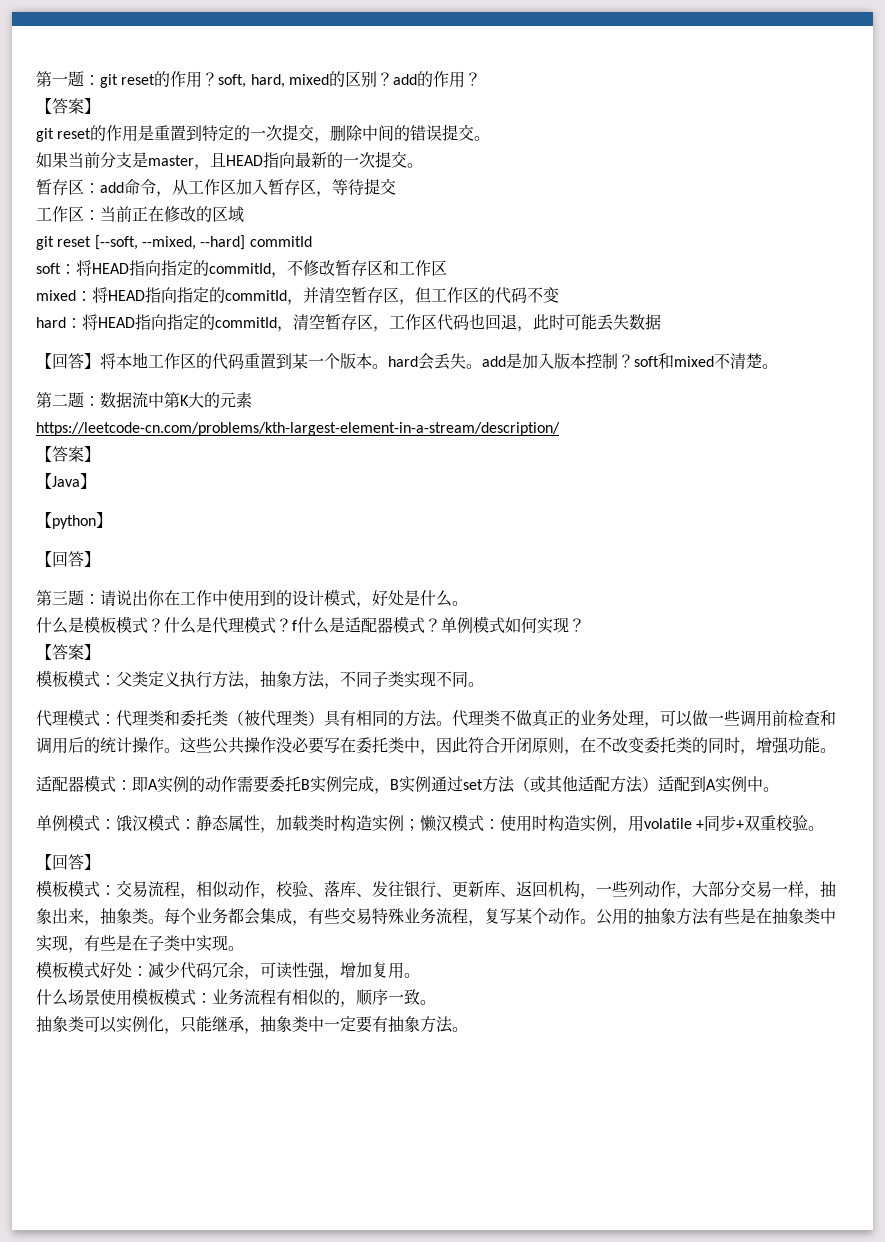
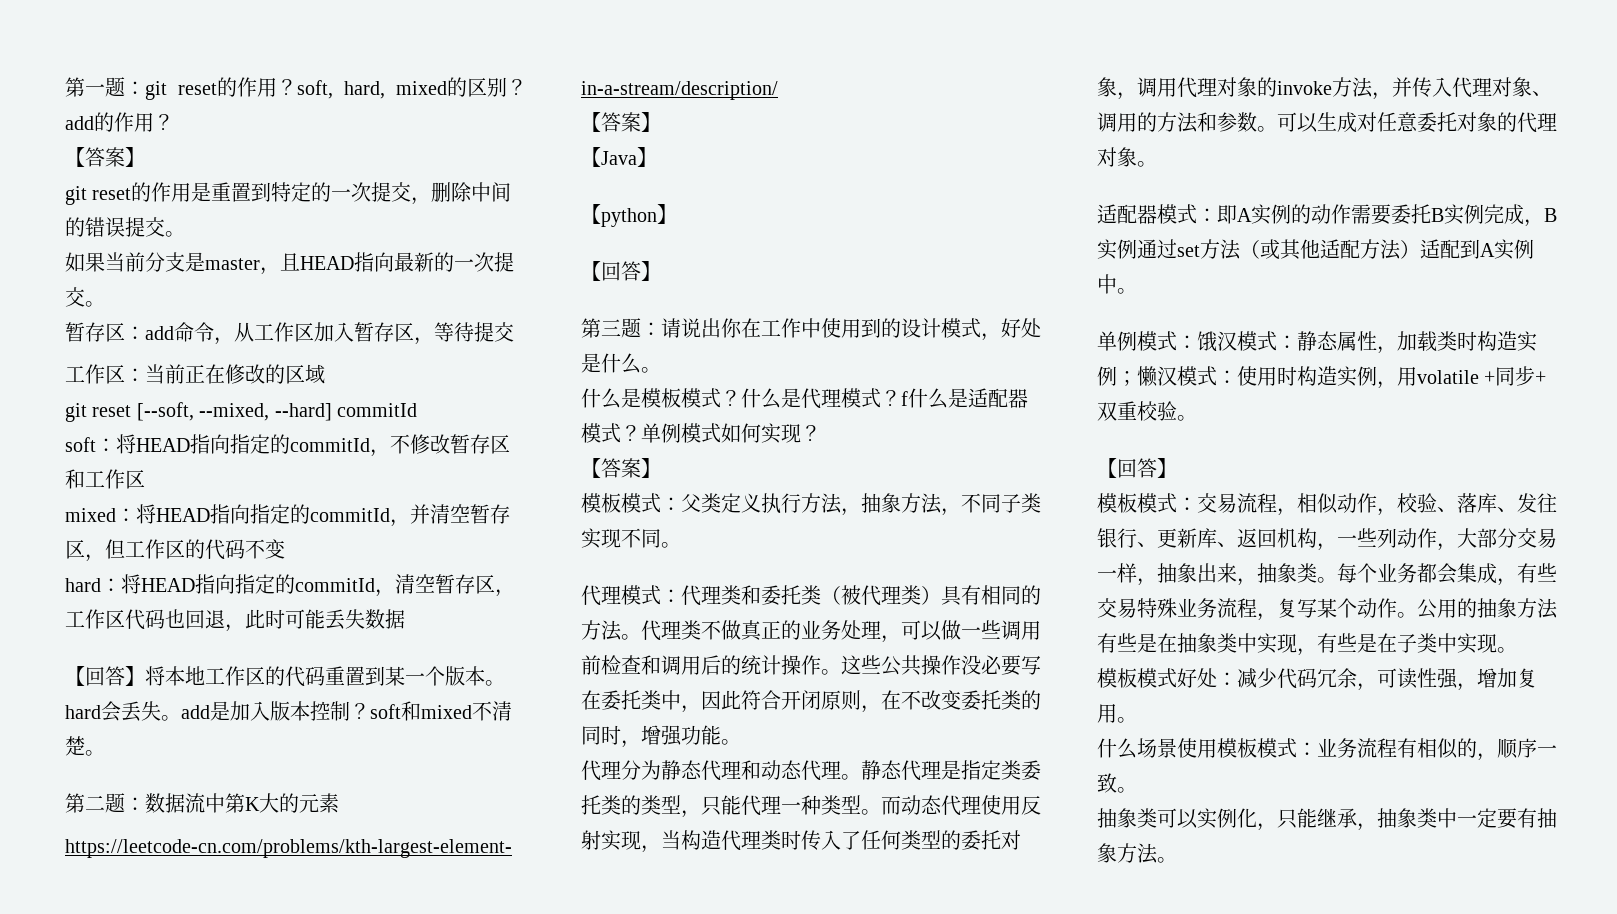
+ 代理分为静态代理和动态代理。静态代理是指定类委托类的类型，只能代理一种类型。而动态代理使用反射实现，当构造代理类时传入了任何类型的委托对象，调用代理对象的invoke方法，并传入代理对象、调用的方法和参数。可以生成对任意委托对象的代理对象。

